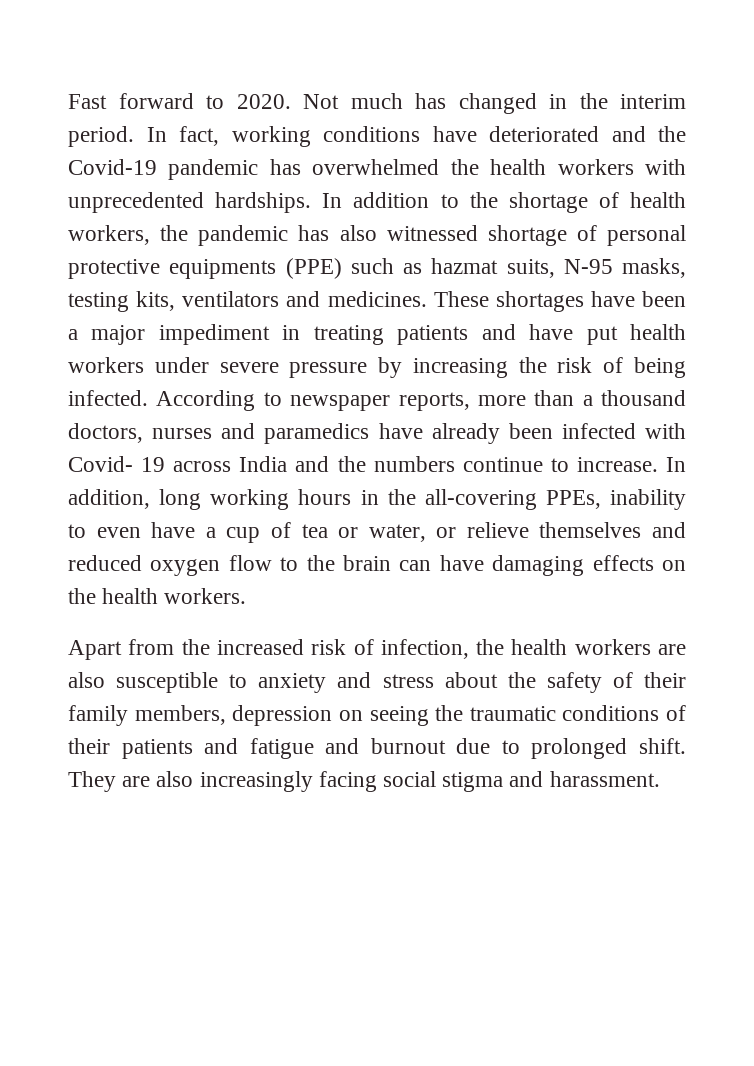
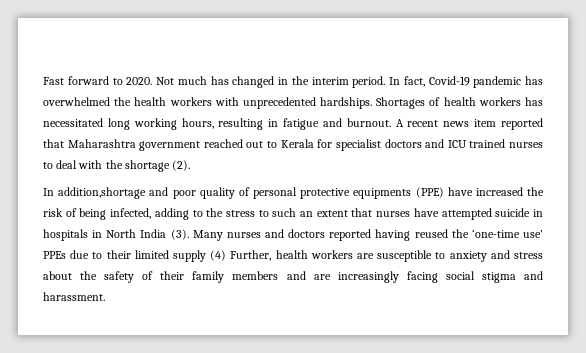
- In fact, working conditions have deteriorated and the Covid-19 pandemic has overwhelmed the health workers with unprecedented hardships.
+ In fact, Covid-19 pandemic has overwhelmed the health workers with unprecedented hardships.
- In addition to the shortage of health workers, the pandemic has also witnessed shortage of personal protective equipments (PPE) such as hazmat suits, N-95 masks, testing kits, ventilators and medicines. These shortages have been a major impediment in treating patients and have put health workers under severe pressure by increasing the risk of being infected. According to newspaper reports, more than a thousand doctors, nurses and paramedics have already been infected with Covid- 19 across India and the numbers continue to increase. In addition, long working hours in the all-covering PPEs, inability to even have a cup of tea or water, or relieve themselves and reduced oxygen flow to the brain can have damaging effects on the health workers.
- Apart from the increased risk of infection, the health workers are also susceptible to anxiety and stress about the safety of their family members, depression on seeing the traumatic conditions of their patients and fatigue and burnout due to prolonged shift. They are also increasingly facing social stigma and harassment.
+ Shortages of health workers has necessitated long working hours, resulting in fatigue and burnout. A recent news item reported that Maharashtra government reached out to Kerala for specialist doctors and ICU trained nurses to deal with the shortage (2).
+ In addition,shortage and poor quality of personal protective equipments (PPE) have increased the risk of being infected, adding to the stress to such an extent that nurses have attempted suicide in hospitals in North India (3). Many nurses and doctors reported having reused the ‘one-time use’ PPEs due to their limited supply (4) Further, health workers are susceptible to anxiety and stress about the safety of their family members and are increasingly facing social stigma and harassment.

